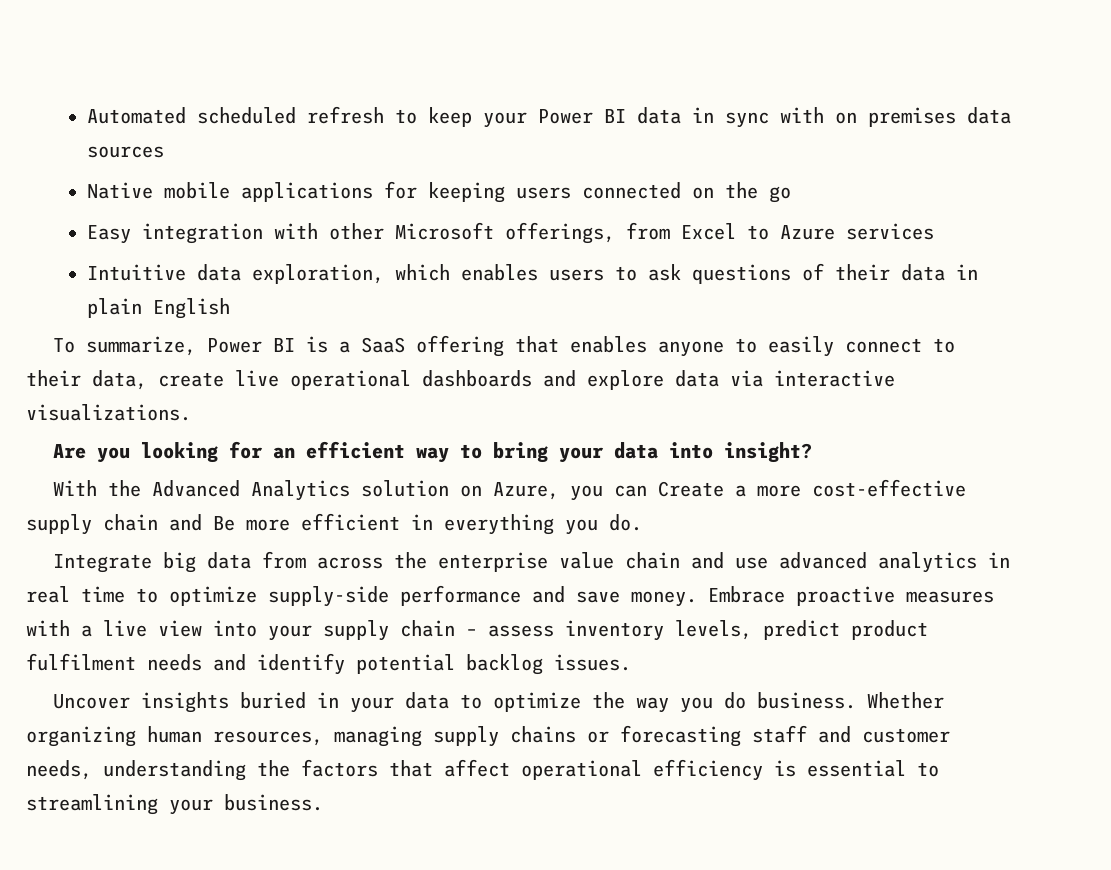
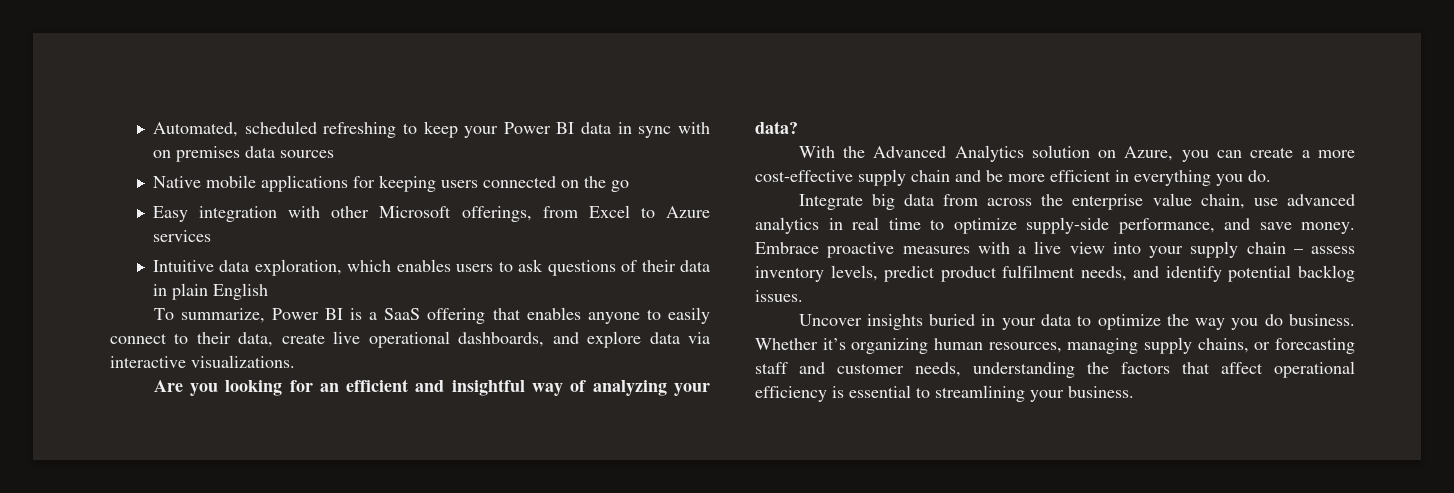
- Automated scheduled refresh to keep your Power BI data in sync with on premises data sources
+ Automated, scheduled refreshing to keep your Power BI data in sync with on premises data sources
- To summarize, Power BI is a SaaS offering that enables anyone to easily connect to their data, create live operational dashboards and explore data via interactive visualizations.
+ To summarize, Power BI is a SaaS offering that enables anyone to easily connect to their data, create live operational dashboards, and explore data via interactive visualizations.
- Are you looking for an efficient way to bring your data into insight?
+ Are you looking for an efficient and insightful way of analyzing your data?
- With the Advanced Analytics solution on Azure, you can Create a more cost-effective supply chain and Be more efficient in everything you do.
+ With the Advanced Analytics solution on Azure, you can create a more cost-effective supply chain and be more efficient in everything you do.
- Integrate big data from across the enterprise value chain and use advanced analytics in real time to optimize supply-side performance and save money.
+ Integrate big data from across the enterprise value chain, use advanced analytics in real time to optimize supply-side performance, and save money.
- Embrace proactive measures with a live view into your supply chain – assess inventory levels, predict product fulfilment needs and identify potential backlog issues.
+ Embrace proactive measures with a live view into your supply chain – assess inventory levels, predict product fulfilment needs, and identify potential backlog issues.
- Whether organizing human resources, managing supply chains or forecasting staff and customer needs, understanding the factors that affect operational efficiency is essential to streamlining your business.
+ Whether it’s organizing human resources, managing supply chains, or forecasting staff and customer needs, understanding the factors that affect operational efficiency is essential to streamlining your business.

